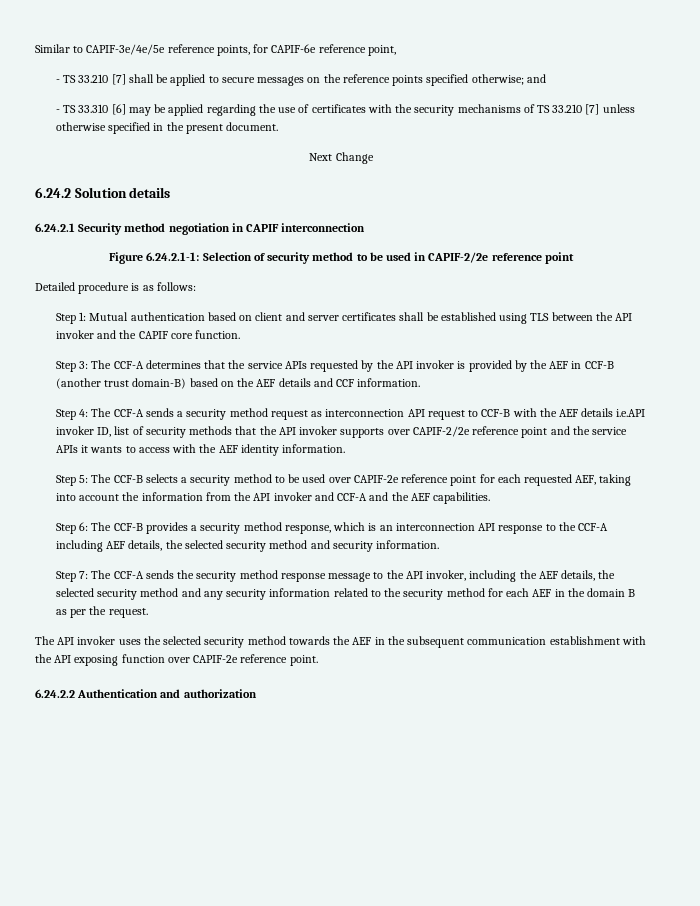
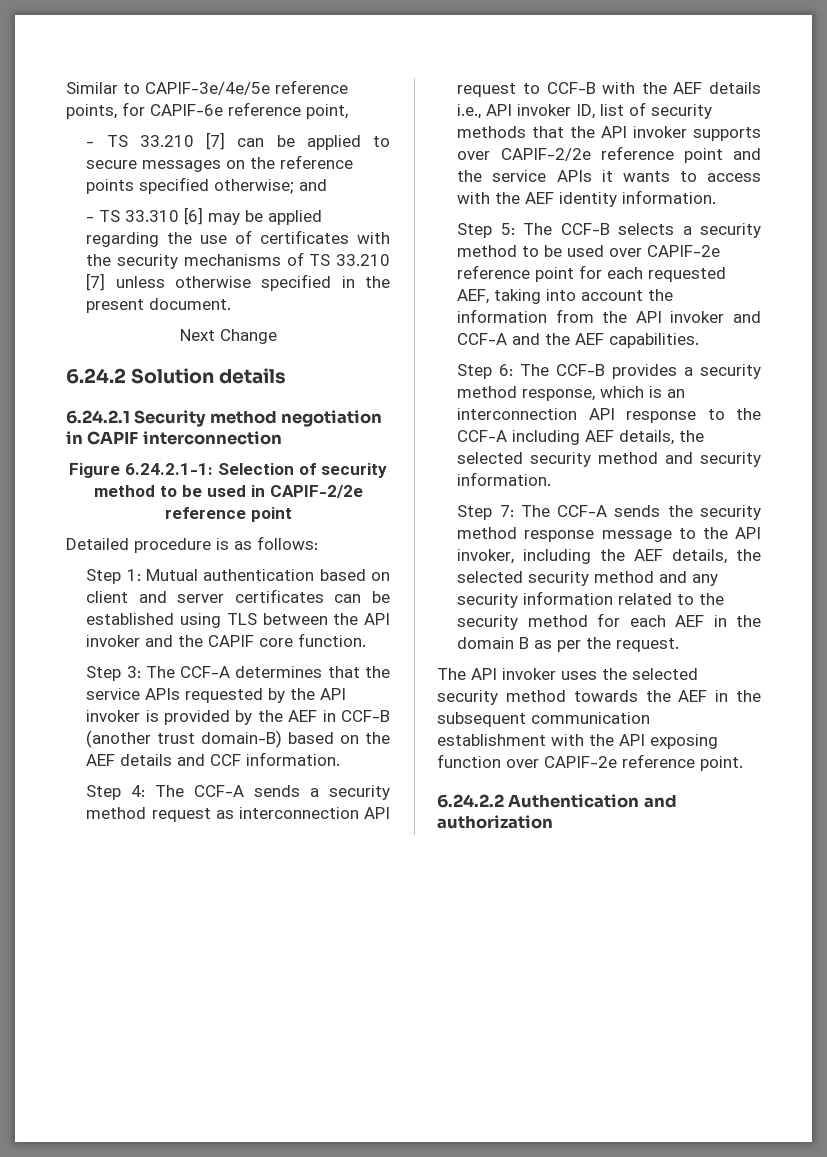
- - TS 33.210 [7] shall be applied to secure messages on the reference points specified otherwise; and
+ - TS 33.210 [7] can be applied to secure messages on the reference points specified otherwise; and
- Step 1: Mutual authentication based on client and server certificates shall be established using TLS between the API invoker and the CAPIF core function.
+ Step 1: Mutual authentication based on client and server certificates can be established using TLS between the API invoker and the CAPIF core function.
- Step 4: The CCF-A sends a security method request as interconnection API request to CCF-B with the AEF details i.e.API invoker ID, list of security methods that the API invoker supports over CAPIF-2/2e reference point and the service APIs it wants to access with the AEF identity information.
+ Step 4: The CCF-A sends a security method request as interconnection API request to CCF-B with the AEF details i.e., API invoker ID, list of security methods that the API invoker supports over CAPIF-2/2e reference point and the service APIs it wants to access with the AEF identity information.

